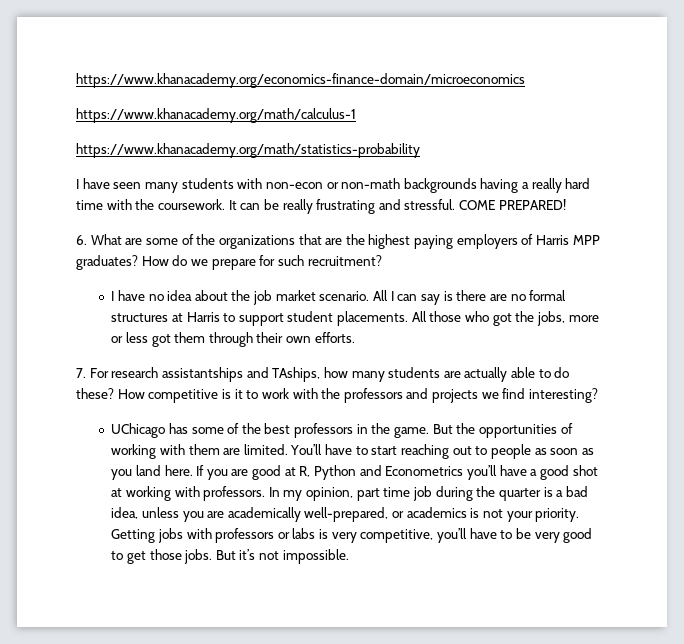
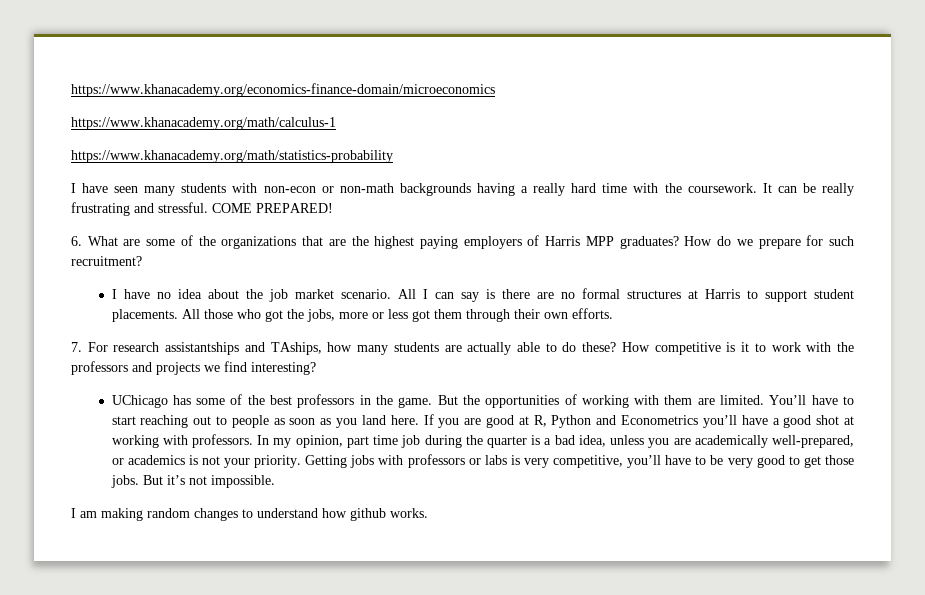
+ I am making random changes to understand how github works.

